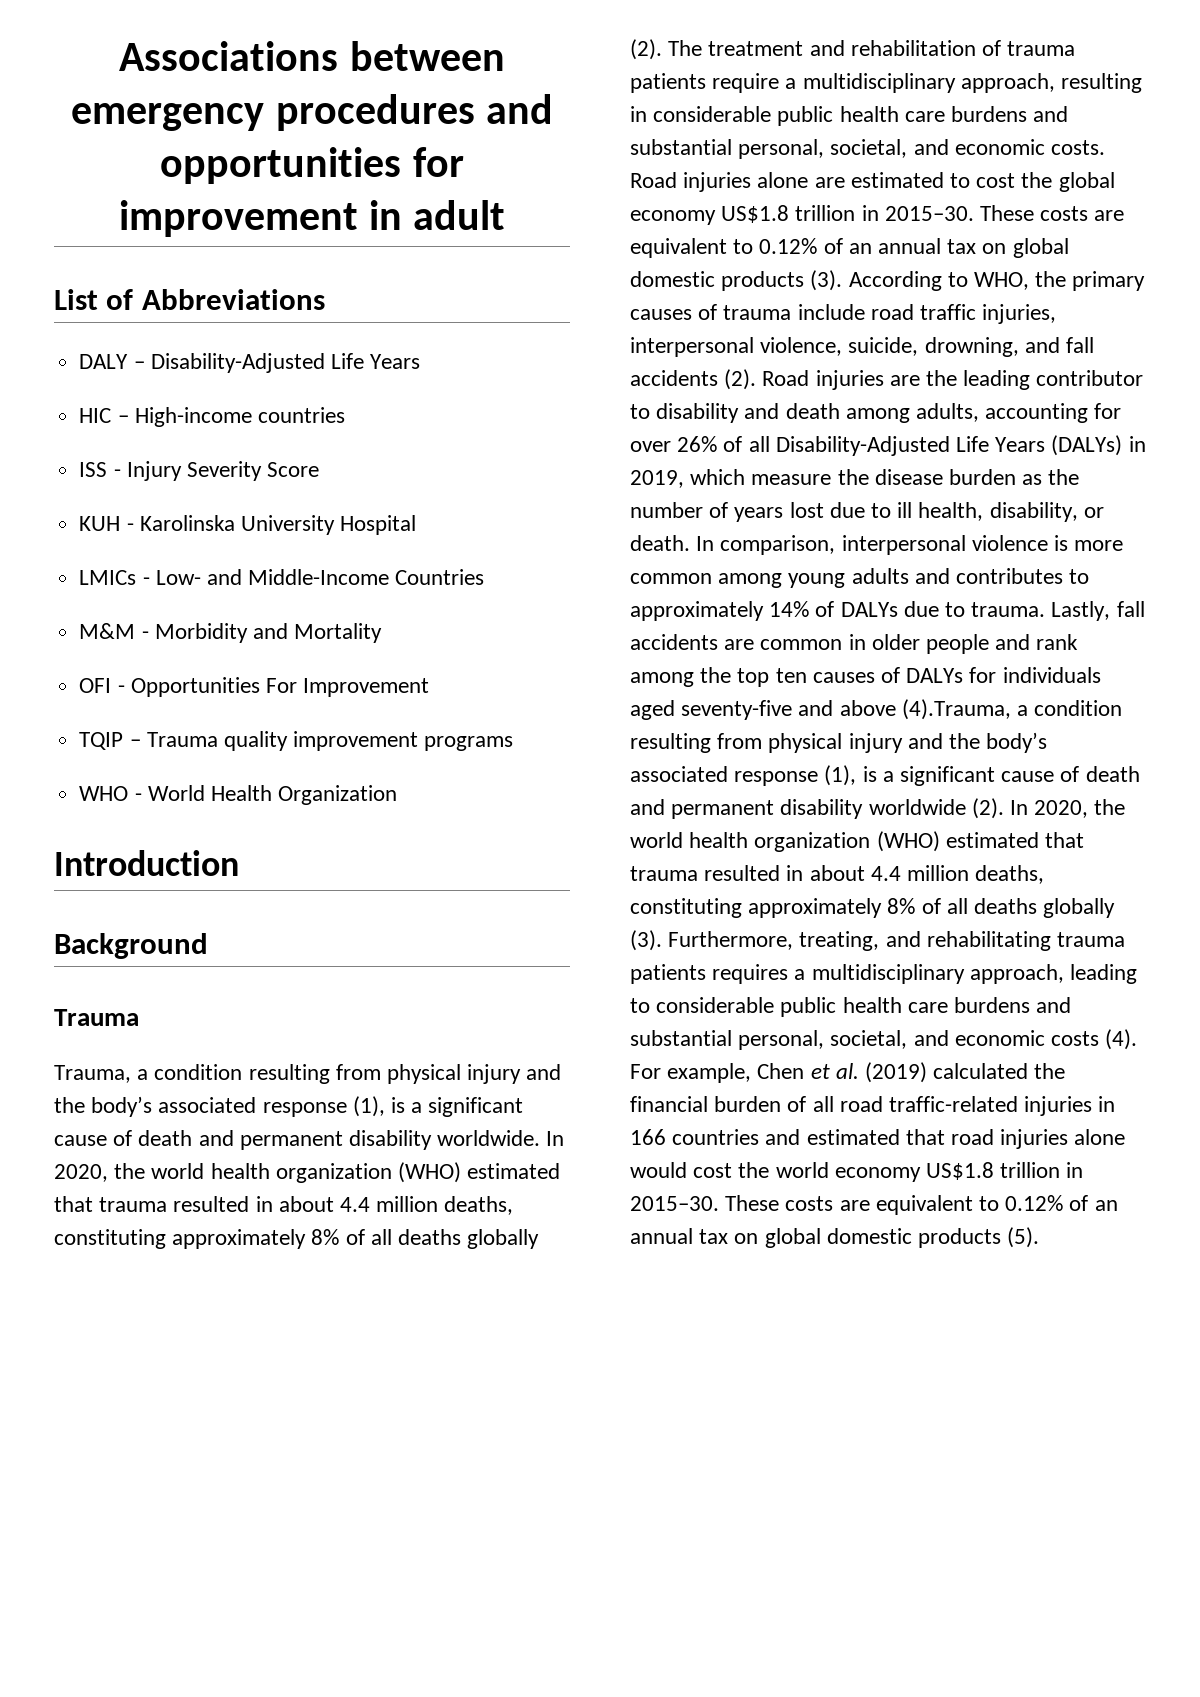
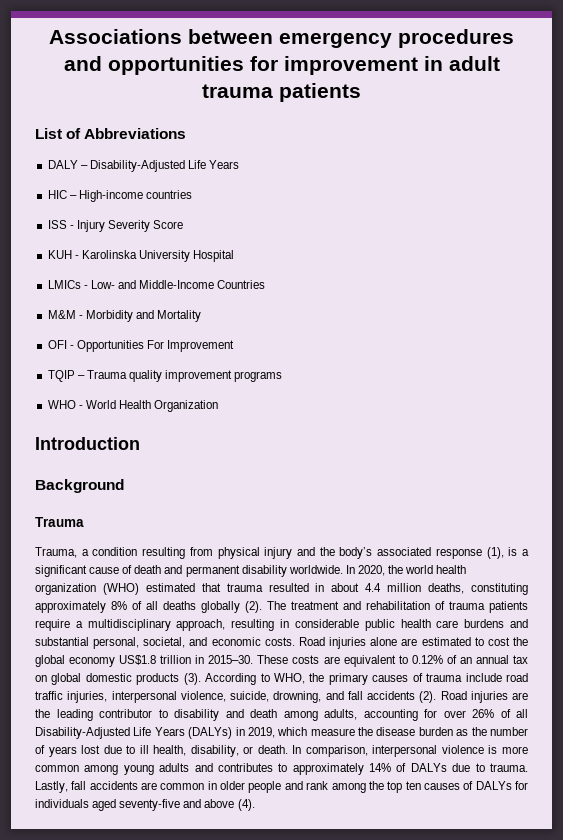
- Associations between emergency procedures and opportunities for improvement in adult
+ Associations between emergency procedures and opportunities for improvement in adult trauma patients
- Lastly, fall accidents are common in older people and rank among the top ten causes of DALYs for individuals aged seventy-five and above (4).Trauma, a condition resulting from physical injury and the body’s associated response (1), is a significant cause of death and permanent disability worldwide (2). In 2020, the world health organization (WHO) estimated that trauma resulted in about 4.4 million deaths, constituting approximately 8% of all deaths globally (3). Furthermore, treating, and rehabilitating trauma patients requires a multidisciplinary approach, leading to considerable public health care burdens and substantial personal, societal, and economic costs (4). For example, Chen et al. (2019) calculated the financial burden of all road traffic-related injuries in 166 countries and estimated that road injuries alone would cost the world economy US$1.8 trillion in 2015–30. These costs are equivalent to 0.12% of an annual tax on global domestic products (5).
+ Lastly, fall accidents are common in older people and rank among the top ten causes of DALYs for individuals aged seventy-five and above (4).

